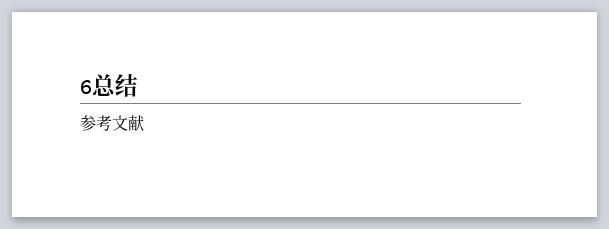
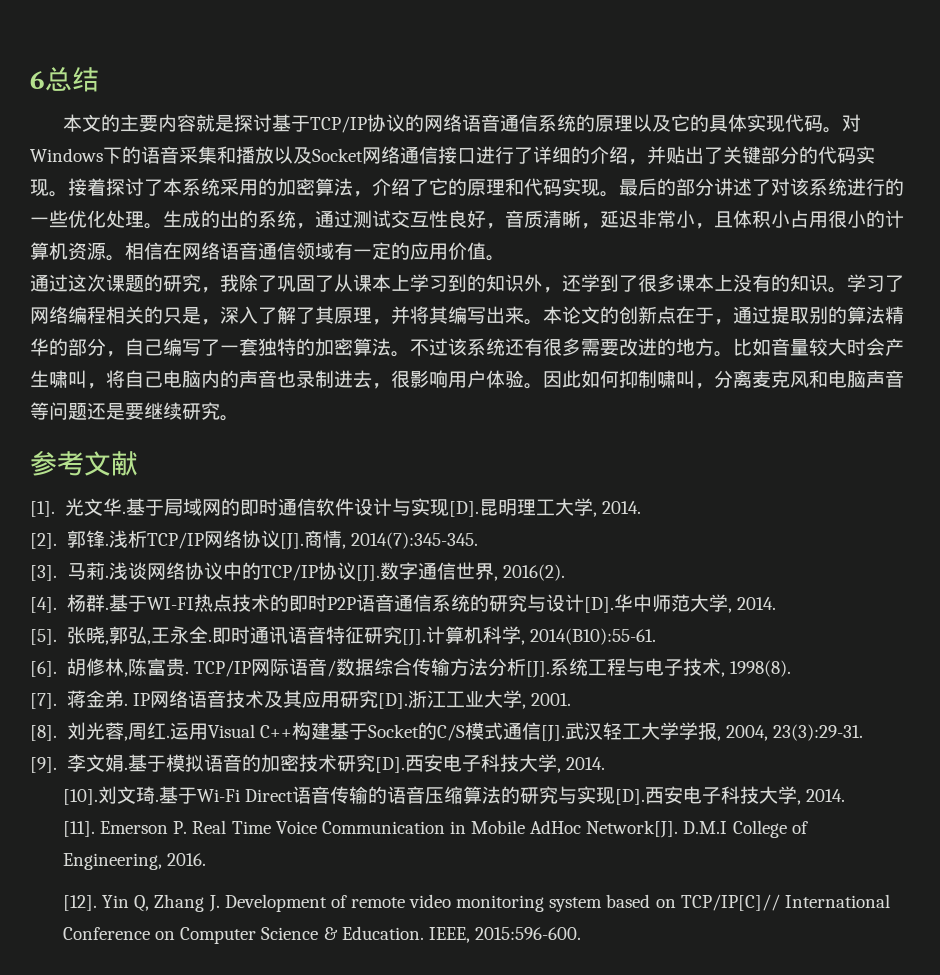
+ 本文的主要内容就是探讨基于TCP/IP协议的网络语音通信系统的原理以及它的具体实现代码。对Windows下的语音采集和播放以及Socket网络通信接口进行了详细的介绍，并贴出了关键部分的代码实现。接着探讨了本系统采用的加密算法，介绍了它的原理和代码实现。最后的部分讲述了对该系统进行的一些优化处理。生成的出的系统，通过测试交互性良好，音质清晰，延迟非常小，且体积小占用很小的计算机资源。相信在网络语音通信领域有一定的应用价值。
+ 通过这次课题的研究，我除了巩固了从课本上学习到的知识外，还学到了很多课本上没有的知识。学习了网络编程相关的只是，深入了解了其原理，并将其编写出来。本论文的创新点在于，通过提取别的算法精华的部分，自己编写了一套独特的加密算法。不过该系统还有很多需要改进的地方。比如音量较大时会产生啸叫，将自己电脑内的声音也录制进去，很影响用户体验。因此如何抑制啸叫，分离麦克风和电脑声音等问题还是要继续研究。
  参考文献
+ [1].光文华.基于局域网的即时通信软件设计与实现[D].昆明理工大学, 2014.
+ [2].郭锋.浅析TCP/IP网络协议[J].商情, 2014(7):345-345.
+ [3].马莉.浅谈网络协议中的TCP/IP协议[J].数字通信世界, 2016(2).
+ [4].杨群.基于WI-FI热点技术的即时P2P语音通信系统的研究与设计[D].华中师范大学, 2014.
+ [5].张晓,郭弘,王永全.即时通讯语音特征研究[J].计算机科学, 2014(B10):55-61.
+ [6].胡修林,陈富贵. TCP/IP网际语音/数据综合传输方法分析[J].系统工程与电子技术, 1998(8).
+ [7].蒋金弟. IP网络语音技术及其应用研究[D].浙江工业大学, 2001.
+ [8].刘光蓉,周红.运用Visual C++构建基于Socket的C/S模式通信[J].武汉轻工大学学报, 2004, 23(3):29-31.
+ [9].李文娟.基于模拟语音的加密技术研究[D].西安电子科技大学, 2014.
+ [10].刘文琦.基于Wi-Fi Direct语音传输的语音压缩算法的研究与实现[D].西安电子科技大学, 2014.
+ [11]. Emerson P. Real Time Voice Communication in Mobile AdHoc Network[J]. D.M.I College of Engineering, 2016.
+ [12]. Yin Q, Zhang J. Development of remote video monitoring system based on TCP/IP[C]// International Conference on Computer Science & Education. IEEE, 2015:596-600.

